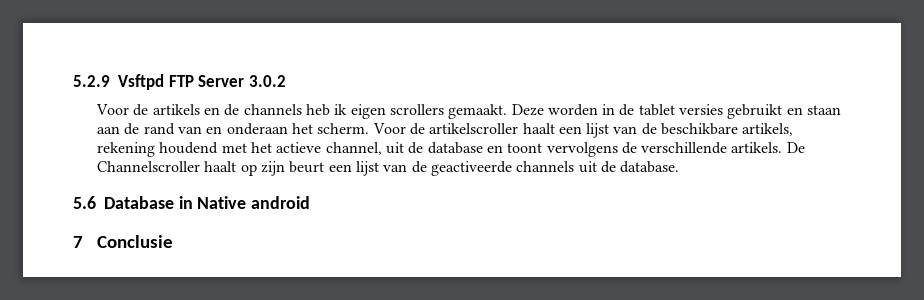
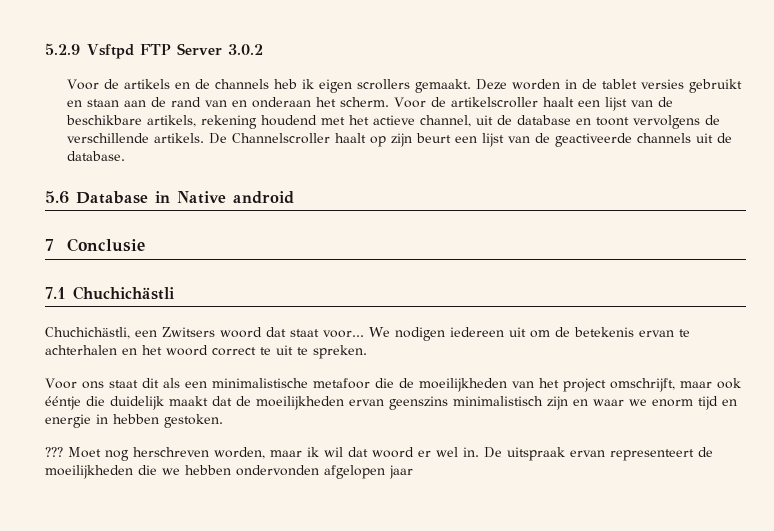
+ 7.1 Chuchichästli
+ Chuchichästli, een Zwitsers woord dat staat voor... We nodigen iedereen uit om de betekenis ervan te achterhalen en het woord correct te uit te spreken.
+ Voor ons staat dit als een minimalistische metafoor die de moeilijkheden van het project omschrijft, maar ook ééntje die duidelijk maakt dat de moeilijkheden ervan geenszins minimalistisch zijn en waar we enorm tijd en energie in hebben gestoken.
+ ??? Moet nog herschreven worden, maar ik wil dat woord er wel in. De uitspraak ervan representeert de moeilijkheden die we hebben ondervonden afgelopen jaar

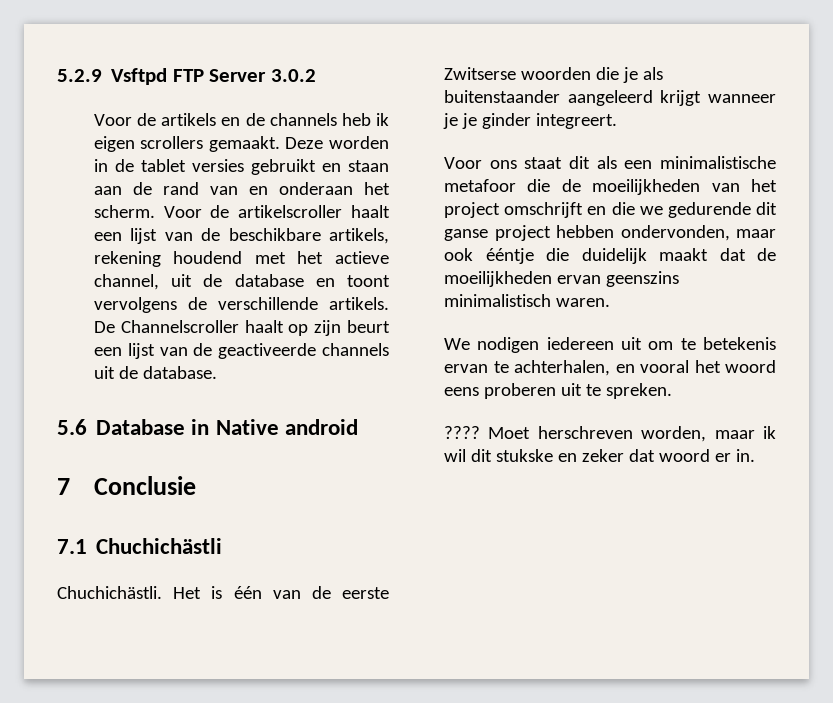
- Chuchichästli, een Zwitsers woord dat staat voor... We nodigen iedereen uit om de betekenis ervan te achterhalen en het woord correct te uit te spreken.
+ Chuchichästli. Het is één van de eerste Zwitserse woorden die je als buitenstaander aangeleerd krijgt wanneer je je ginder integreert.
- Voor ons staat dit als een minimalistische metafoor die de moeilijkheden van het project omschrijft, maar ook ééntje die duidelijk maakt dat de moeilijkheden ervan geenszins minimalistisch zijn en waar we enorm tijd en energie in hebben gestoken.
- ??? Moet nog herschreven worden, maar ik wil dat woord er wel in. De uitspraak ervan representeert de moeilijkheden die we hebben ondervonden afgelopen jaar
+ Voor ons staat dit als een minimalistische metafoor die de moeilijkheden van het project omschrijft en die we gedurende dit ganse project hebben ondervonden, maar ook ééntje die duidelijk maakt dat de moeilijkheden ervan geenszins minimalistisch waren.
+ We nodigen iedereen uit om te betekenis ervan te achterhalen, en vooral het woord eens proberen uit te spreken.
+ ???? Moet herschreven worden, maar ik wil dit stukske en zeker dat woord er in.

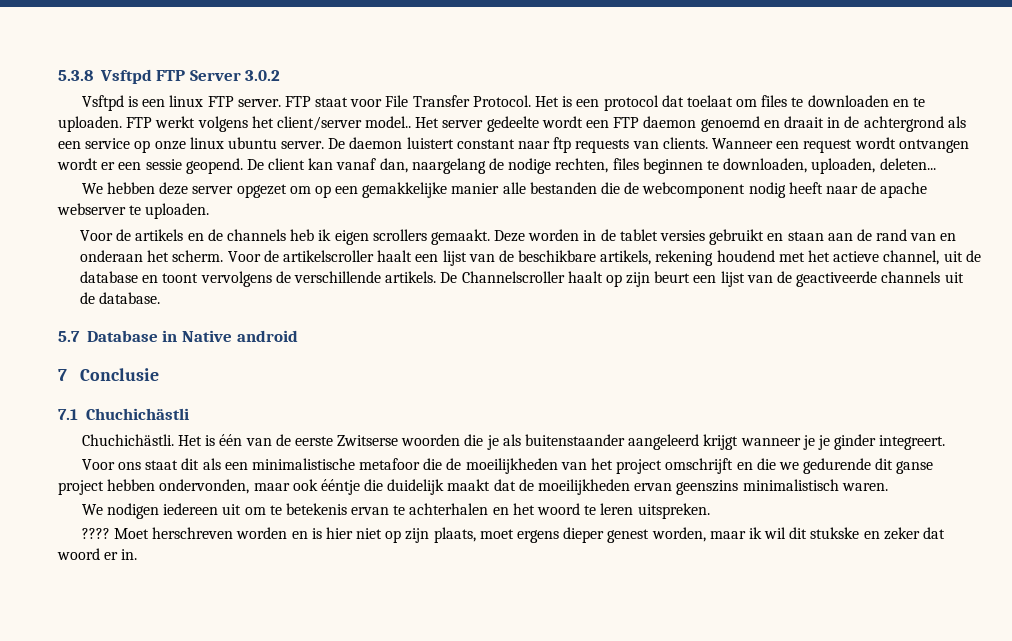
- 5.2.9 Vsftpd FTP Server 3.0.2
+ 5.3.8 Vsftpd FTP Server 3.0.2
+ Vsftpd is een linux FTP server. FTP staat voor File Transfer Protocol. Het is een protocol dat toelaat om files te downloaden en te uploaden. FTP werkt volgens het client/server model.. Het server gedeelte wordt een FTP daemon genoemd en draait in de achtergrond als een service op onze linux ubuntu server. De daemon luistert constant naar ftp requests van clients. Wanneer een request wordt ontvangen wordt er een sessie geopend. De client kan vanaf dan, naargelang de nodige rechten, files beginnen te downloaden, uploaden, deleten...
+ We hebben deze server opgezet om op een gemakkelijke manier alle bestanden die de webcomponent nodig heeft naar de apache webserver te uploaden.
- 5.6 Database in Native android
+ 5.7 Database in Native android
- We nodigen iedereen uit om te betekenis ervan te achterhalen, en vooral het woord eens proberen uit te spreken.
- ???? Moet herschreven worden, maar ik wil dit stukske en zeker dat woord er in.
+ We nodigen iedereen uit om te betekenis ervan te achterhalen en het woord te leren uitspreken.
+ ???? Moet herschreven worden en is hier niet op zijn plaats, moet ergens dieper genest worden, maar ik wil dit stukske en zeker dat woord er in.

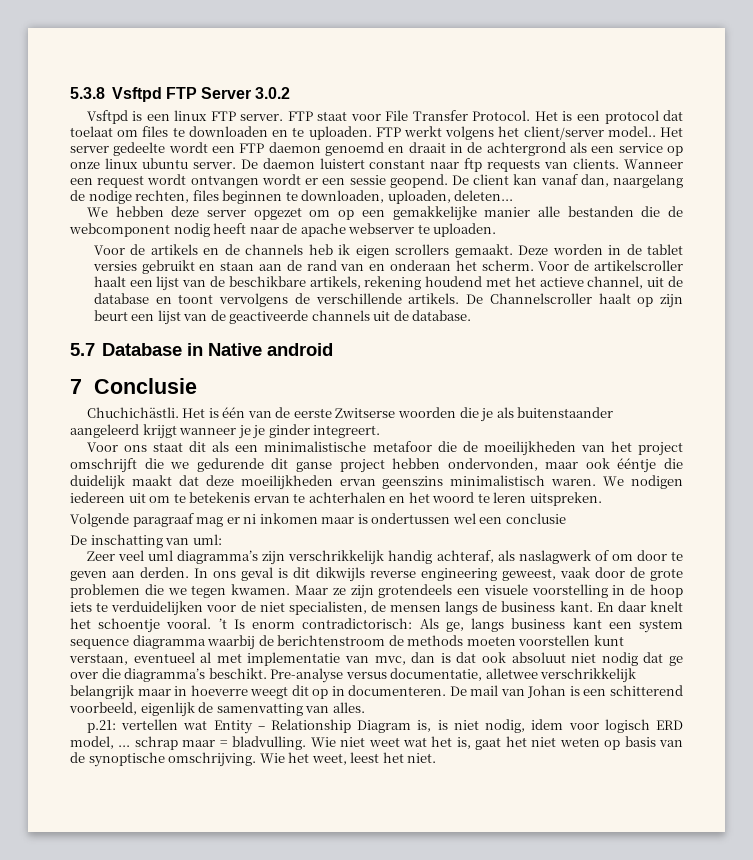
- 7.1 Chuchichästli
- Voor ons staat dit als een minimalistische metafoor die de moeilijkheden van het project omschrijft en die we gedurende dit ganse project hebben ondervonden, maar ook ééntje die duidelijk maakt dat de moeilijkheden ervan geenszins minimalistisch waren.
- We nodigen iedereen uit om te betekenis ervan te achterhalen en het woord te leren uitspreken.
+ Voor ons staat dit als een minimalistische metafoor die de moeilijkheden van het project omschrijft die we gedurende dit ganse project hebben ondervonden, maar ook ééntje die duidelijk maakt dat deze moeilijkheden ervan geenszins minimalistisch waren. We nodigen iedereen uit om te betekenis ervan te achterhalen en het woord te leren uitspreken.
- ???? Moet herschreven worden en is hier niet op zijn plaats, moet ergens dieper genest worden, maar ik wil dit stukske en zeker dat woord er in.
+ Volgende paragraaf mag er ni inkomen maar is ondertussen wel een conclusie
+ De inschatting van uml:
+ Zeer veel uml diagramma’s zijn verschrikkelijk handig achteraf, als naslagwerk of om door te geven aan derden. In ons geval is dit dikwijls reverse engineering geweest, vaak door de grote problemen die we tegen kwamen. Maar ze zijn grotendeels een visuele voorstelling in de hoop iets te verduidelijken voor de niet specialisten, de mensen langs de business kant. En daar knelt het schoentje vooral. ’t Is enorm contradictorisch: Als ge, langs business kant een system sequence diagramma waarbij de berichtenstroom de methods moeten voorstellen kunt verstaan, eventueel al met implementatie van mvc, dan is dat ook absoluut niet nodig dat ge over die diagramma’s beschikt. Pre-analyse versus documentatie, alletwee verschrikkelijk belangrijk maar in hoeverre weegt dit op in documenteren. De mail van Johan is een schitterend voorbeeld, eigenlijk de samenvatting van alles.
+ p.21: vertellen wat Entity – Relationship Diagram is, is niet nodig, idem voor logisch ERD model, ... schrap maar = bladvulling. Wie niet weet wat het is, gaat het niet weten op basis van de synoptische omschrijving. Wie het weet, leest het niet.

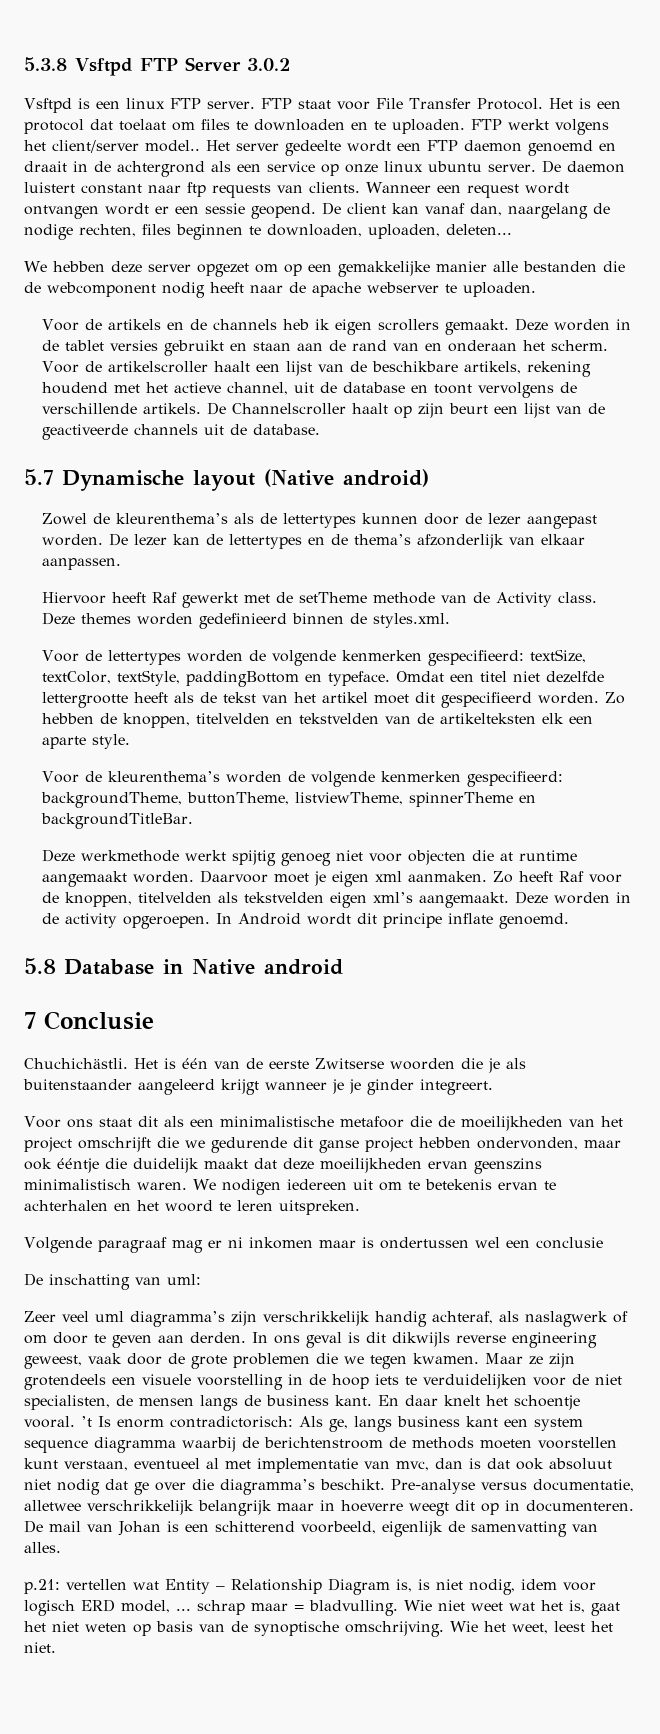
- 5.7 Database in Native android
+ 5.7 Dynamische layout (Native android)
+ Zowel de kleurenthema’s als de lettertypes kunnen door de lezer aangepast worden. De lezer kan de lettertypes en de thema’s afzonderlijk van elkaar aanpassen.
+ Hiervoor heeft Raf gewerkt met de setTheme methode van de Activity class. Deze themes worden gedefinieerd binnen de styles.xml.
+ Voor de lettertypes worden de volgende kenmerken gespecifieerd: textSize, textColor, textStyle, paddingBottom en typeface. Omdat een titel niet dezelfde lettergrootte heeft als de tekst van het artikel moet dit gespecifieerd worden. Zo hebben de knoppen, titelvelden en tekstvelden van de artikelteksten elk een aparte style.
+ Voor de kleurenthema’s worden de volgende kenmerken gespecifieerd: backgroundTheme, buttonTheme, listviewTheme, spinnerTheme en backgroundTitleBar.
+ Deze werkmethode werkt spijtig genoeg niet voor objecten die at runtime aangemaakt worden. Daarvoor moet je eigen xml aanmaken. Zo heeft Raf voor de knoppen, titelvelden als tekstvelden eigen xml’s aangemaakt. Deze worden in de activity opgeroepen. In Android wordt dit principe inflate genoemd.
+ 5.8 Database in Native android

